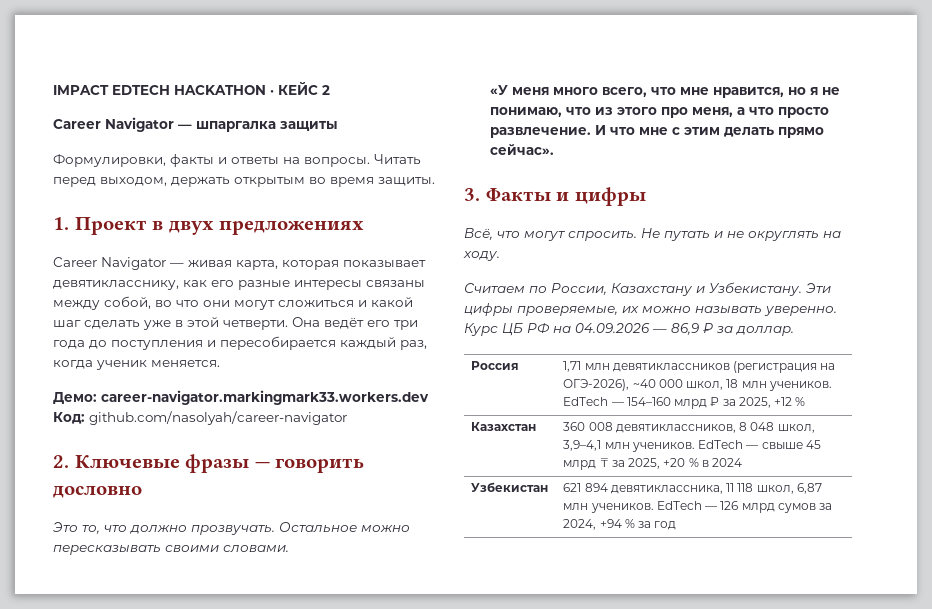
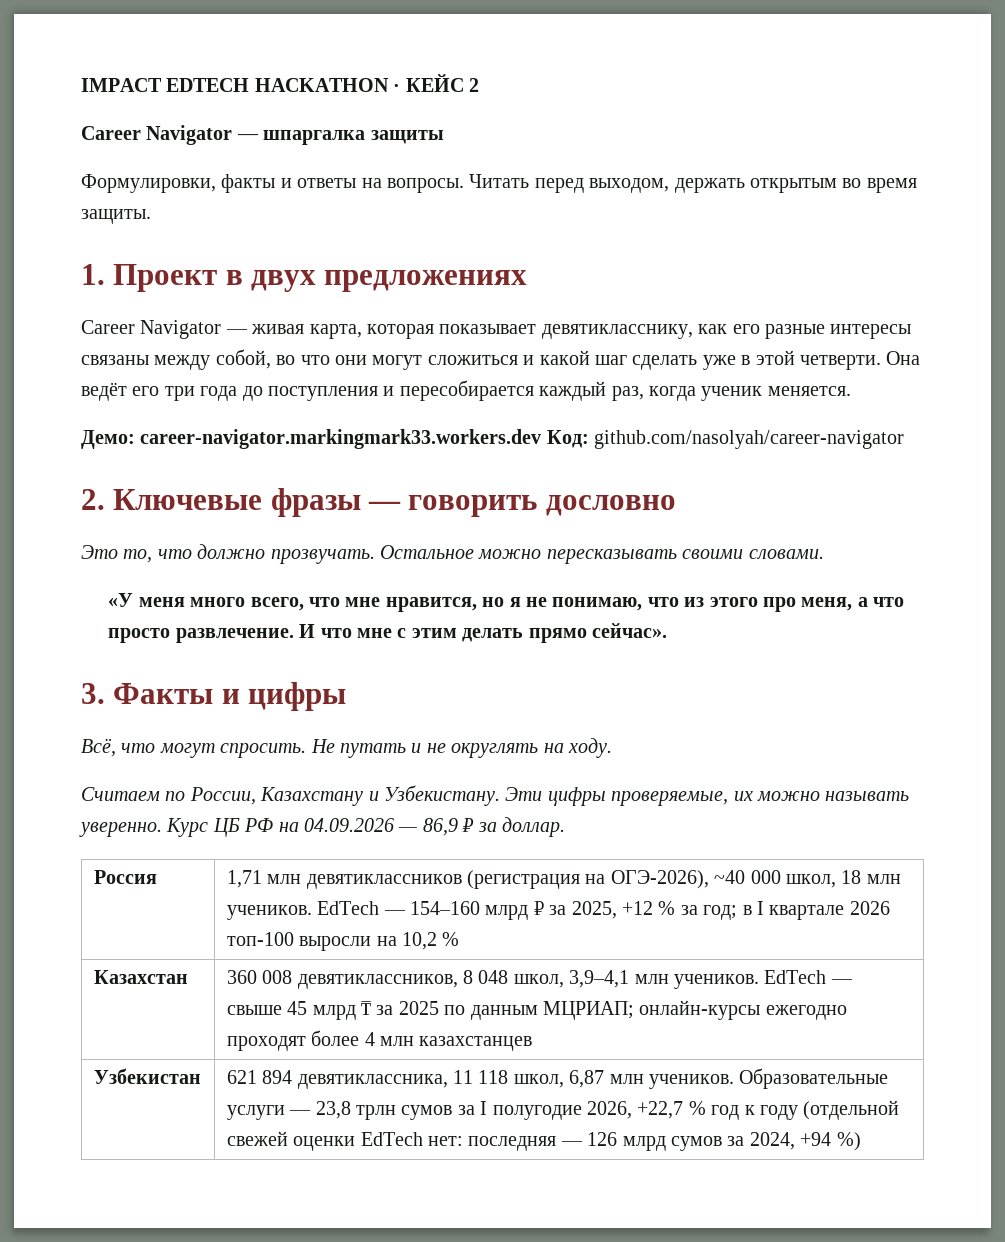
- Россия | 1,71 млн девятиклассников (регистрация на ОГЭ-2026), ~40 000 школ, 18 млн учеников. EdTech — 154–160 млрд ₽ за 2025, +12 %
+ Россия | 1,71 млн девятиклассников (регистрация на ОГЭ-2026), ~40 000 школ, 18 млн учеников. EdTech — 154–160 млрд ₽ за 2025, +12 % за год; в I квартале 2026 топ-100 выросли на 10,2 %
- Казахстан | 360 008 девятиклассников, 8 048 школ, 3,9–4,1 млн учеников. EdTech — свыше 45 млрд ₸ за 2025, +20 % в 2024
+ Казахстан | 360 008 девятиклассников, 8 048 школ, 3,9–4,1 млн учеников. EdTech — свыше 45 млрд ₸ за 2025 по данным МЦРИАП; онлайн-курсы ежегодно проходят более 4 млн казахстанцев
- Узбекистан | 621 894 девятиклассника, 11 118 школ, 6,87 млн учеников. EdTech — 126 млрд сумов за 2024, +94 % за год
+ Узбекистан | 621 894 девятиклассника, 11 118 школ, 6,87 млн учеников. Образовательные услуги — 23,8 трлн сумов за I полугодие 2026, +22,7 % год к году (отдельной свежей оценки EdTech нет: последняя — 126 млрд сумов за 2024, +94 %)

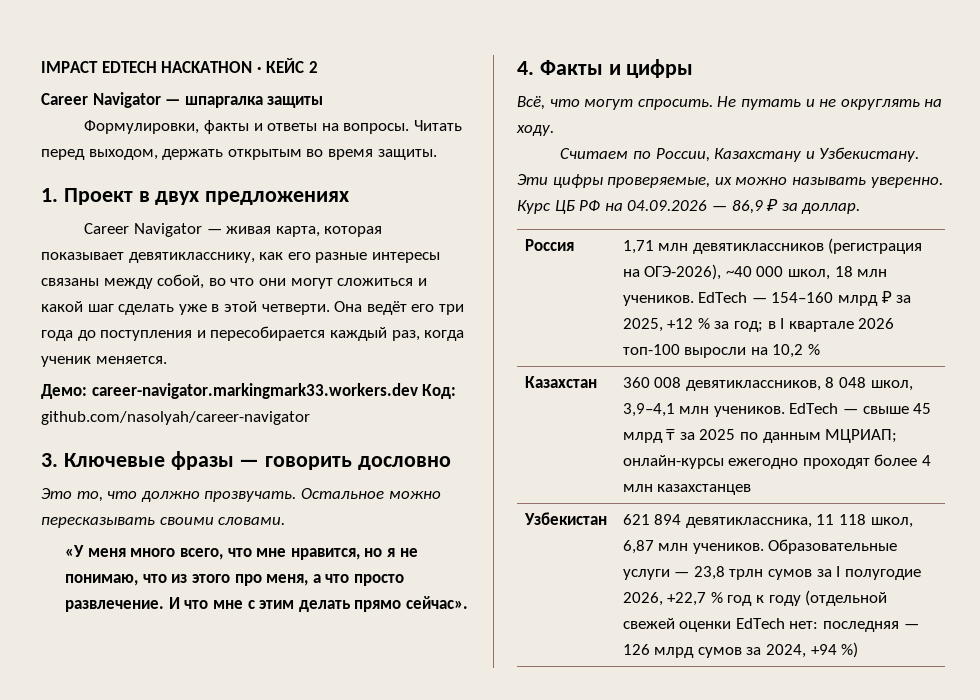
- 2. Ключевые фразы — говорить дословно
+ 3. Ключевые фразы — говорить дословно
- 3. Факты и цифры
+ 4. Факты и цифры

